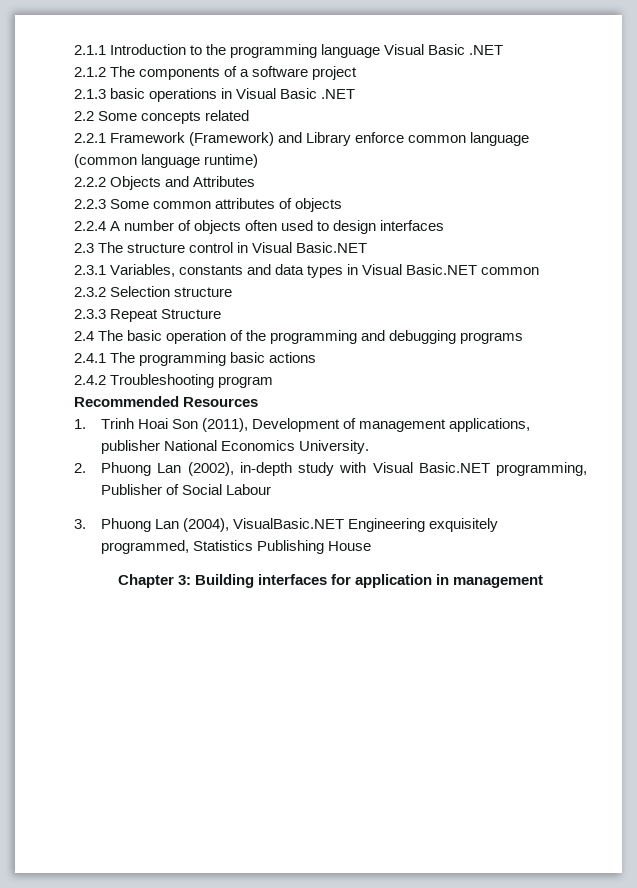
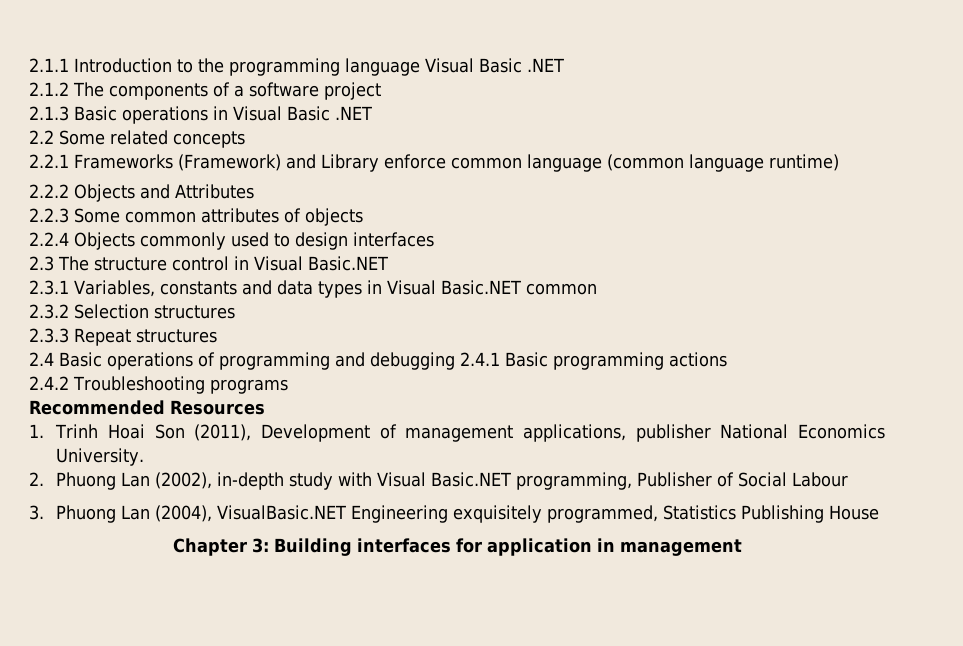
- 2.1.3 basic operations in Visual Basic .NET
+ 2.1.3 Basic operations in Visual Basic .NET
- 2.2 Some concepts related
+ 2.2 Some related concepts
- 2.2.1 Framework (Framework) and Library enforce common language (common language runtime)
+ 2.2.1 Frameworks (Framework) and Library enforce common language (common language runtime)
- 2.2.4 A number of objects often used to design interfaces
+ 2.2.4 Objects commonly used to design interfaces
- 2.3.2 Selection structure
+ 2.3.2 Selection structures
- 2.3.3 Repeat Structure
+ 2.3.3 Repeat structures
- 2.4 The basic operation of the programming and debugging programs
- 2.4.1 The programming basic actions
+ 2.4 Basic operations of programming and debugging 2.4.1 Basic programming actions
- 2.4.2 Troubleshooting program
+ 2.4.2 Troubleshooting programs

